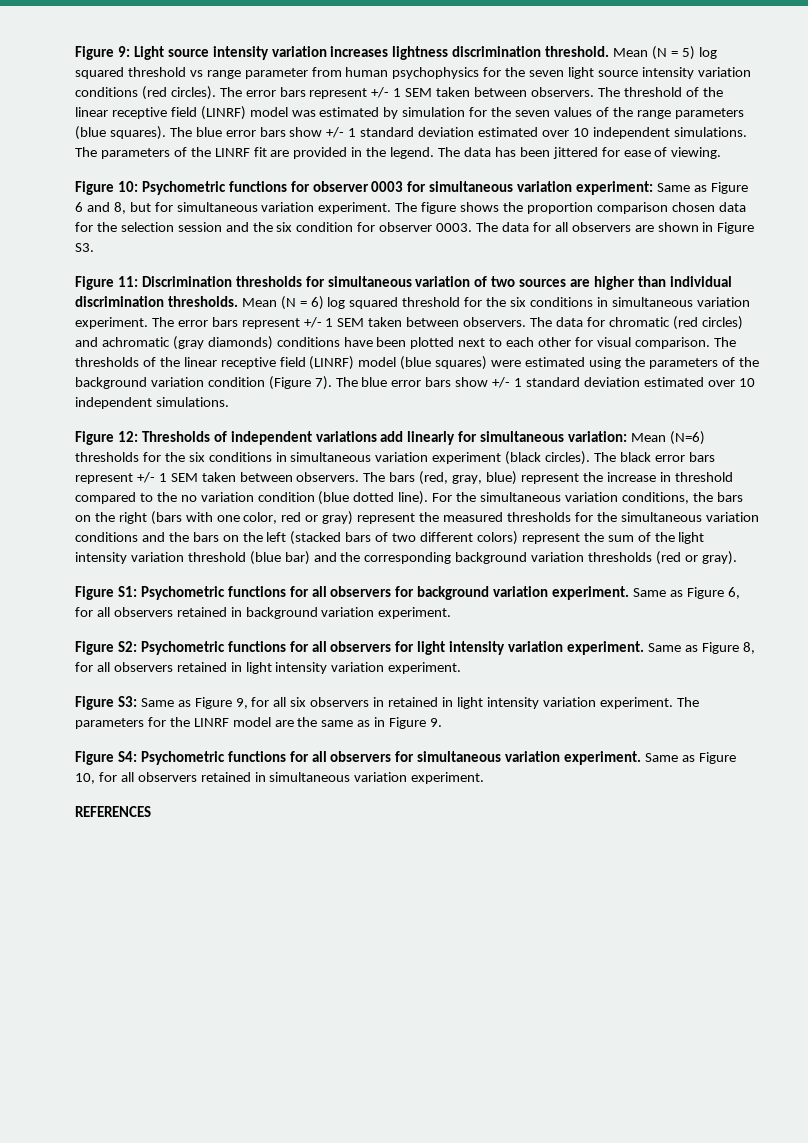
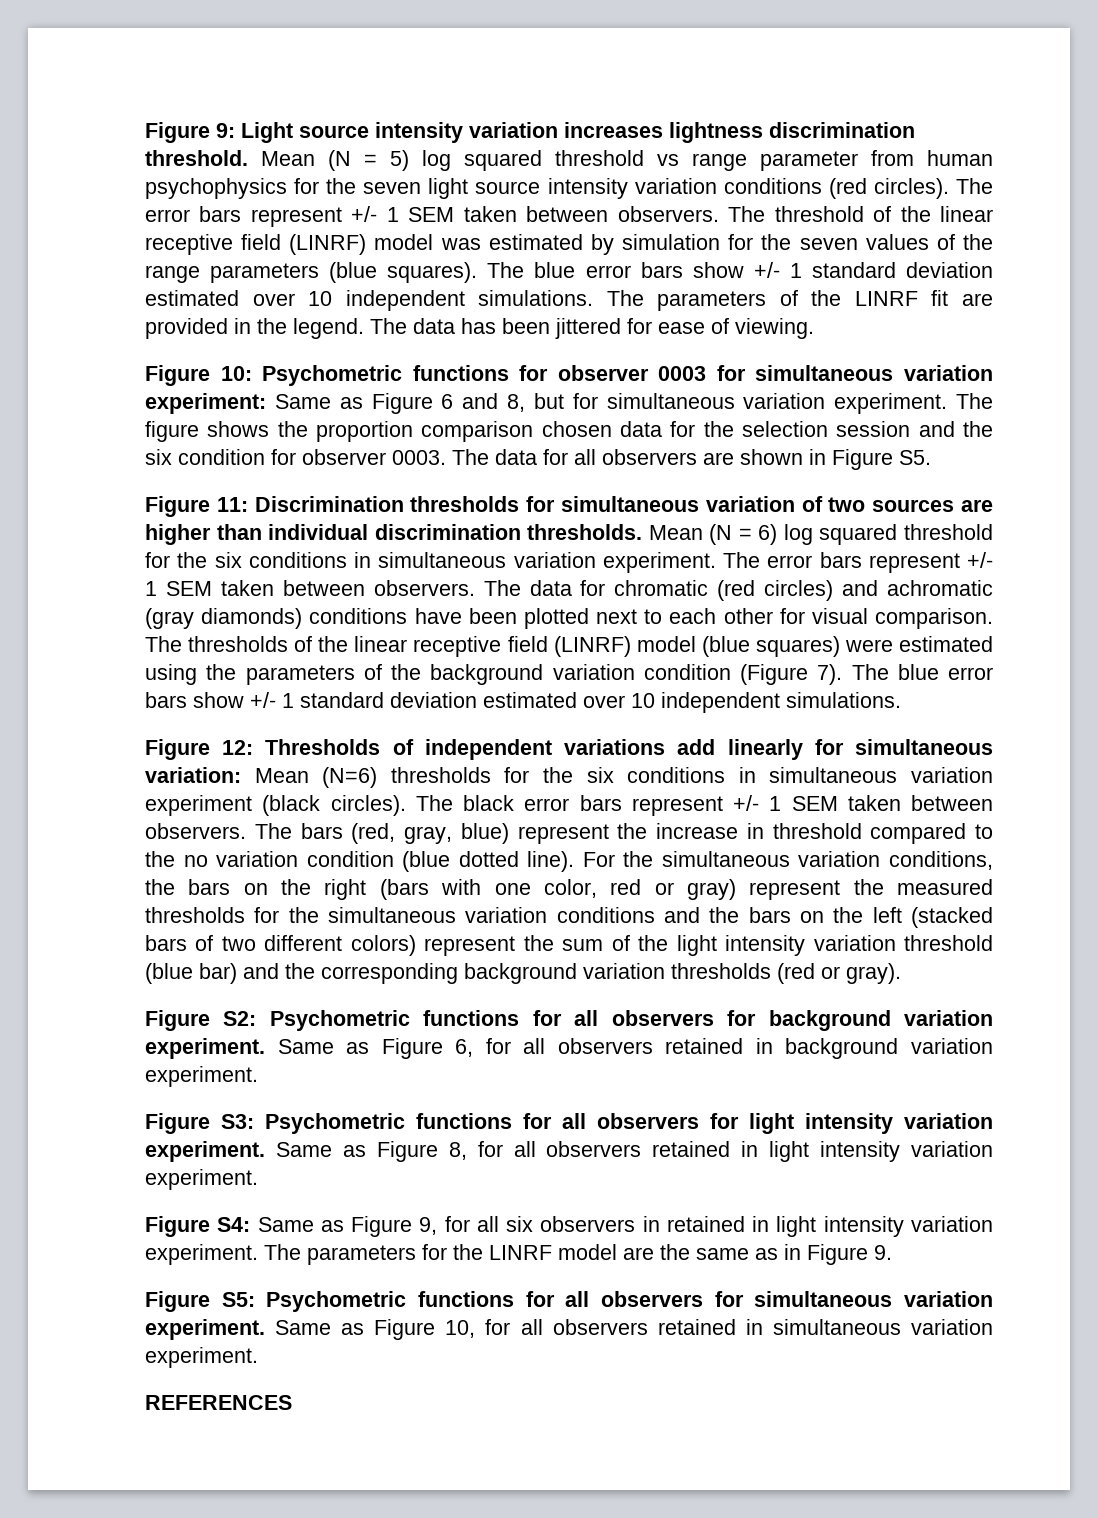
- The data for all observers are shown in Figure S3.
+ The data for all observers are shown in Figure S5.
- Figure S1: Psychometric functions for all observers for background variation experiment.
+ Figure S2: Psychometric functions for all observers for background variation experiment.
- Figure S2: Psychometric functions for all observers for light intensity variation experiment.
+ Figure S3: Psychometric functions for all observers for light intensity variation experiment.
- Figure S3: Same as Figure 9, for all six observers in retained in light intensity variation experiment.
+ Figure S4: Same as Figure 9, for all six observers in retained in light intensity variation experiment.
- Figure S4: Psychometric functions for all observers for simultaneous variation experiment.
+ Figure S5: Psychometric functions for all observers for simultaneous variation experiment.

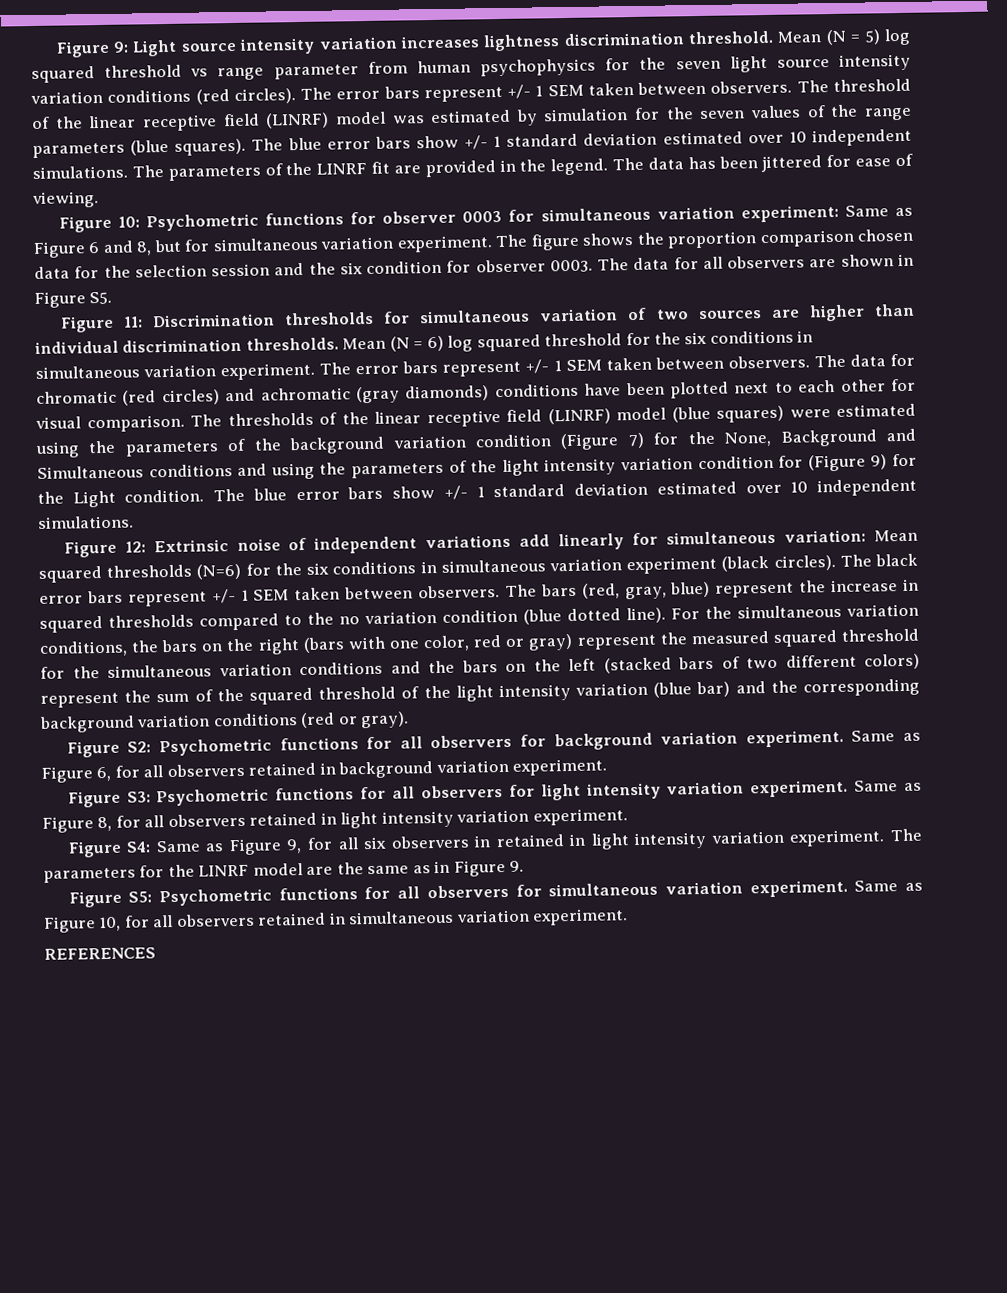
- The thresholds of the linear receptive field (LINRF) model (blue squares) were estimated using the parameters of the background variation condition (Figure 7).
+ The thresholds of the linear receptive field (LINRF) model (blue squares) were estimated using the parameters of the background variation condition (Figure 7) for the None, Background and Simultaneous conditions and using the parameters of the light intensity variation condition for (Figure 9) for the Light condition.
- Figure 12: Thresholds of independent variations add linearly for simultaneous variation: Mean (N=6) thresholds for the six conditions in simultaneous variation experiment (black circles).
+ Figure 12: Extrinsic noise of independent variations add linearly for simultaneous variation: Mean squared thresholds (N=6) for the six conditions in simultaneous variation experiment (black circles).
- The bars (red, gray, blue) represent the increase in threshold compared to the no variation condition (blue dotted line).
+ The bars (red, gray, blue) represent the increase in squared thresholds compared to the no variation condition (blue dotted line).
- For the simultaneous variation conditions, the bars on the right (bars with one color, red or gray) represent the measured thresholds for the simultaneous variation conditions and the bars on the left (stacked bars of two different colors) represent the sum of the light intensity variation threshold (blue bar) and the corresponding background variation thresholds (red or gray).
+ For the simultaneous variation conditions, the bars on the right (bars with one color, red or gray) represent the measured squared threshold for the simultaneous variation conditions and the bars on the left (stacked bars of two different colors) represent the sum of the squared threshold of the light intensity variation (blue bar) and the corresponding background variation conditions (red or gray).

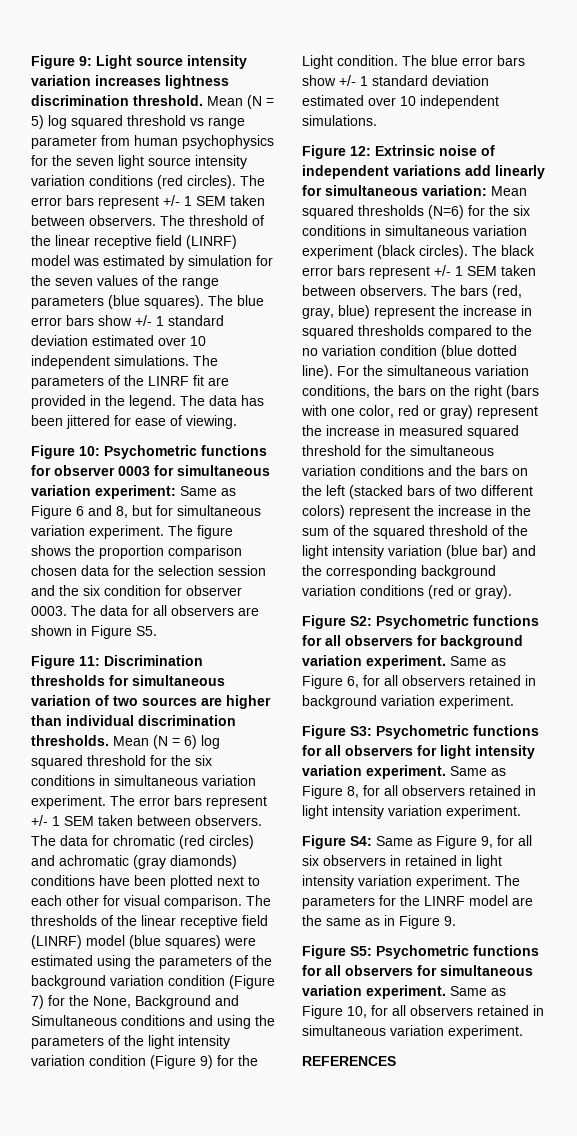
- The thresholds of the linear receptive field (LINRF) model (blue squares) were estimated using the parameters of the background variation condition (Figure 7) for the None, Background and Simultaneous conditions and using the parameters of the light intensity variation condition for (Figure 9) for the Light condition.
+ The thresholds of the linear receptive field (LINRF) model (blue squares) were estimated using the parameters of the background variation condition (Figure 7) for the None, Background and Simultaneous conditions and using the parameters of the light intensity variation condition (Figure 9) for the Light condition.
- For the simultaneous variation conditions, the bars on the right (bars with one color, red or gray) represent the measured squared threshold for the simultaneous variation conditions and the bars on the left (stacked bars of two different colors) represent the sum of the squared threshold of the light intensity variation (blue bar) and the corresponding background variation conditions (red or gray).
+ For the simultaneous variation conditions, the bars on the right (bars with one color, red or gray) represent the increase in measured squared threshold for the simultaneous variation conditions and the bars on the left (stacked bars of two different colors) represent the increase in the sum of the squared threshold of the light intensity variation (blue bar) and the corresponding background variation conditions (red or gray).

